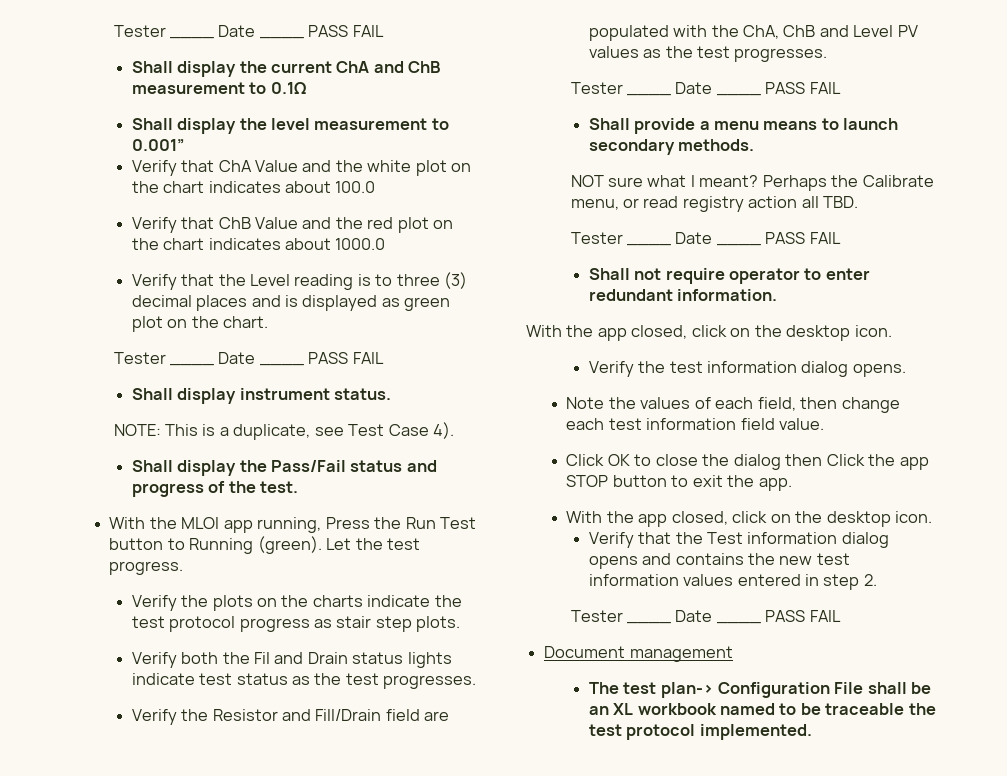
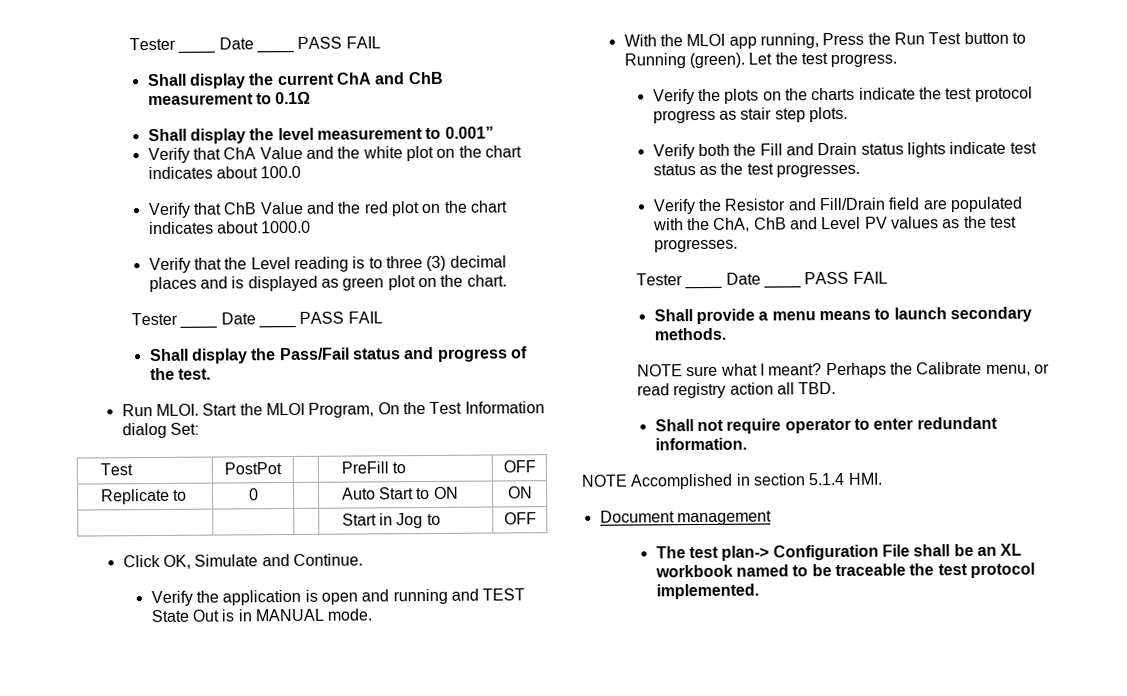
- Shall display instrument status.
- NOTE: This is a duplicate, see Test Case 4).
+ Run MLOI. Start the MLOI Program, On the Test Information dialog Set:
+ Test | PostPot | | PreFill to | OFF
+ Replicate to | 0 | | Auto Start to ON | ON
+ | | | Start in Jog to | OFF
+ Click OK, Simulate and Continue.
+ Verify the application is open and running and TEST State Out is in MANUAL mode.
- Verify both the Fil and Drain status lights indicate test status as the test progresses.
+ Verify both the Fill and Drain status lights indicate test status as the test progresses.
- NOT sure what I meant?
+ NOTE sure what I meant?
  Perhaps the Calibrate menu, or read registry action all TBD.
- Tester ____ Date ____ PASS FAIL
  Shall not require operator to enter redundant information.
- With the app closed, click on the desktop icon.
- Verify the test information dialog opens.
- Note the values of each field, then change each test information field value.
- Click OK to close the dialog then Click the app STOP button to exit the app.
- With the app closed, click on the desktop icon.
- Verify that the Test information dialog opens and contains the new test information values entered in step 2.
- Tester ____ Date ____ PASS FAIL
+ NOTE Accomplished in section 5.1.4 HMI.

